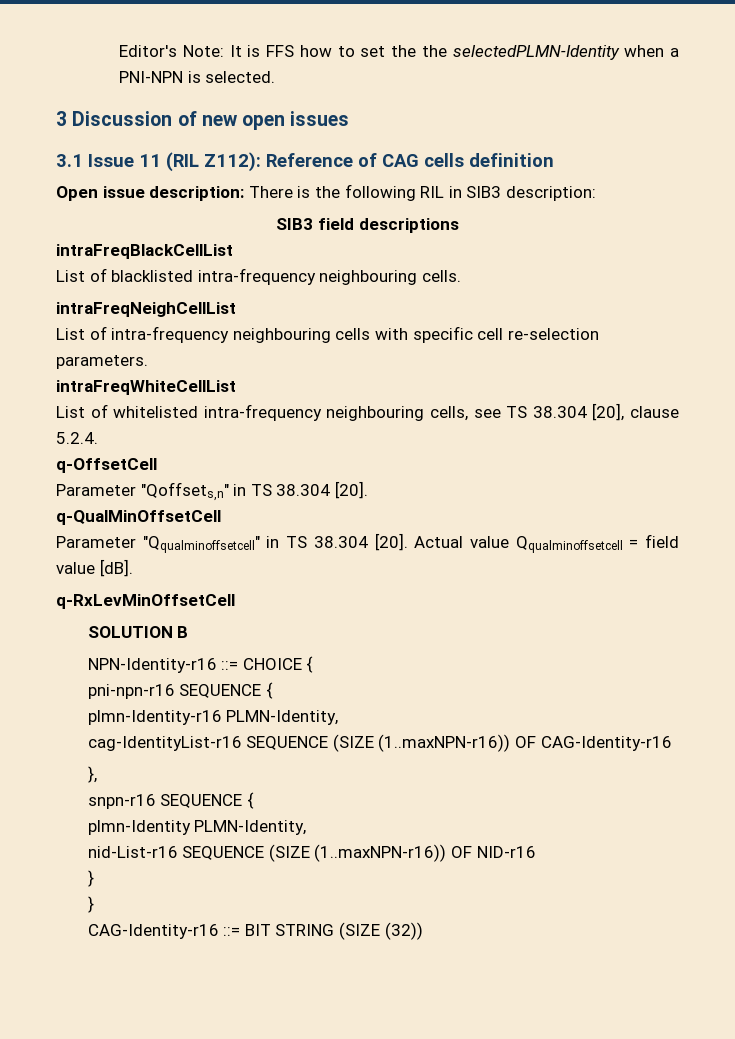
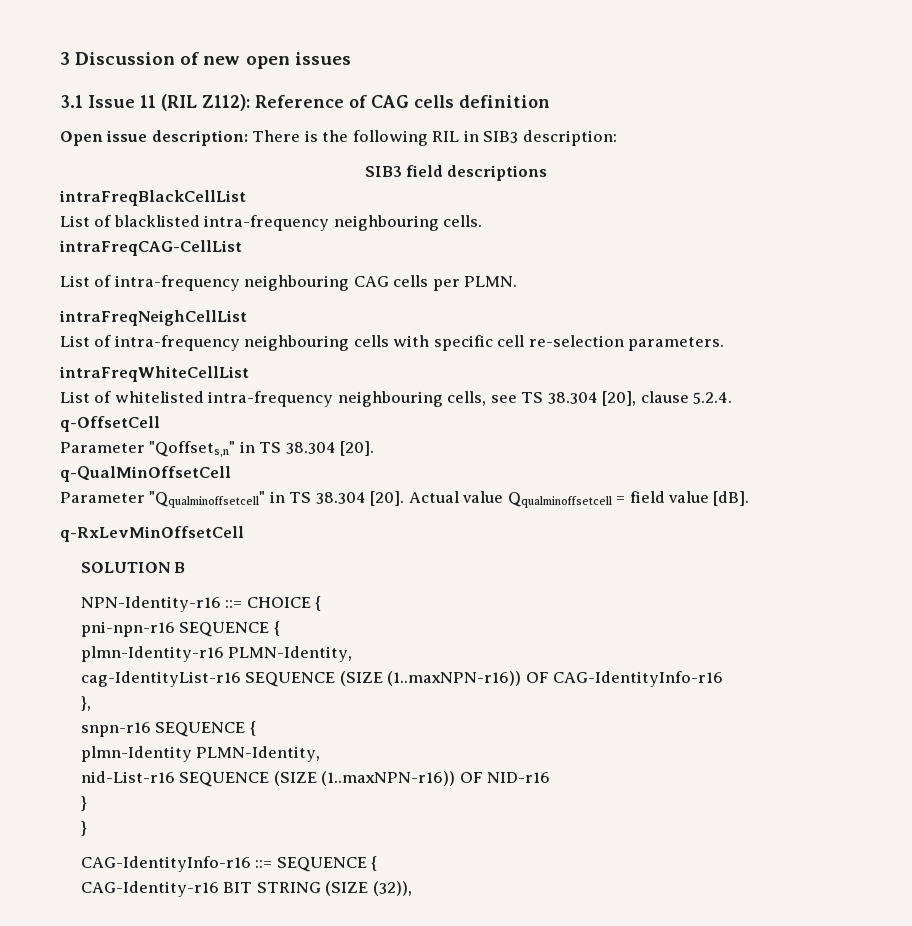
- Editor's Note: It is FFS how to set the the selectedPLMN-Identity when a PNI-NPN is selected.
+ intraFreqCAG-CellList
+ List of intra-frequency neighbouring CAG cells per PLMN.
- cag-IdentityList-r16 SEQUENCE (SIZE (1..maxNPN-r16)) OF CAG-Identity-r16
+ cag-IdentityList-r16 SEQUENCE (SIZE (1..maxNPN-r16)) OF CAG-IdentityInfo-r16
- CAG-Identity-r16 ::= BIT STRING (SIZE (32))
+ CAG-IdentityInfo-r16 ::= SEQUENCE {
+ CAG-Identity-r16 BIT STRING (SIZE (32)),

